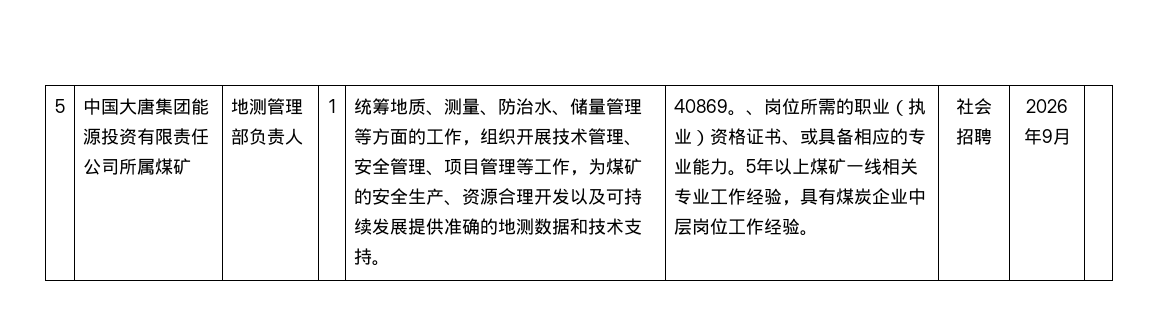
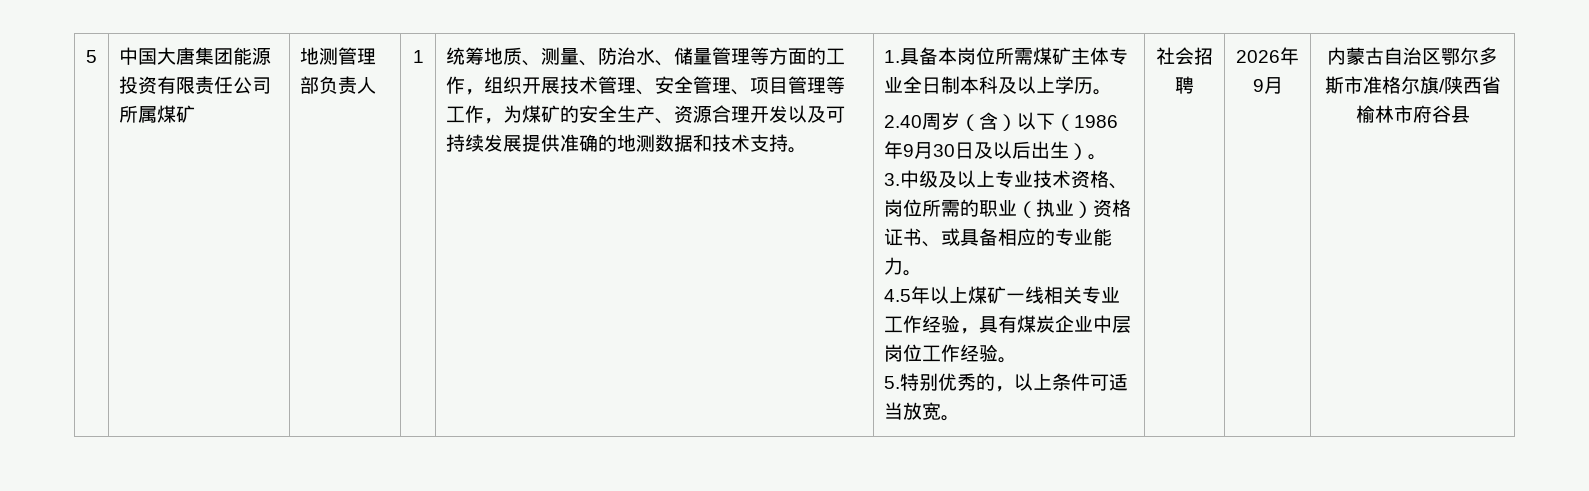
- 40869。、岗位所需的职业（执业）资格证书、或具备相应的专业能力。5年以上煤矿一线相关专业工作经验，具有煤炭企业中层岗位工作经验。
+ 1.具备本岗位所需煤矿主体专业全日制本科及以上学历。
+ 2.40周岁（含）以下（1986年9月30日及以后出生）。
+ 3.中级及以上专业技术资格、岗位所需的职业（执业）资格证书、或具备相应的专业能力。
+ 4.5年以上煤矿一线相关专业工作经验，具有煤炭企业中层岗位工作经验。
+ 5.特别优秀的，以上条件可适当放宽。
+ 内蒙古自治区鄂尔多斯市准格尔旗/陕西省榆林市府谷县

